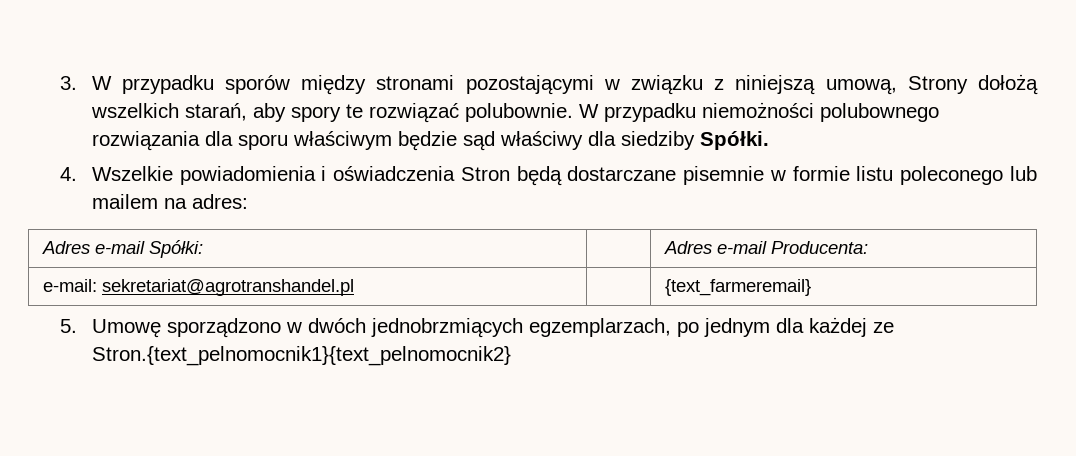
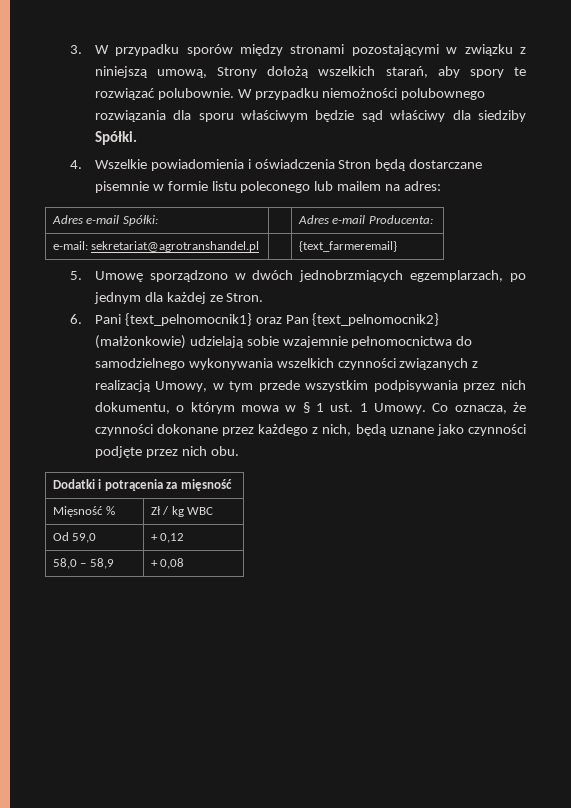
- 5. Umowę sporządzono w dwóch jednobrzmiących egzemplarzach, po jednym dla każdej ze Stron.{text_pelnomocnik1}{text_pelnomocnik2}
+ 5. Umowę sporządzono w dwóch jednobrzmiących egzemplarzach, po jednym dla każdej ze Stron.
+ 6. Pani {text_pelnomocnik1} oraz Pan {text_pelnomocnik2} (małżonkowie) udzielają sobie wzajemnie pełnomocnictwa do samodzielnego wykonywania wszelkich czynności związanych z realizacją Umowy, w tym przede wszystkim podpisywania przez nich dokumentu, o którym mowa w § 1 ust. 1 Umowy. Co oznacza, że czynności dokonane przez każdego z nich, będą uznane jako czynności podjęte przez nich obu.
+ Dodatki i potrącenia za mięsność
+ Mięsność % | Zł / kg WBC
+ Od 59,0 | + 0,12
+ 58,0 – 58,9 | + 0,08

